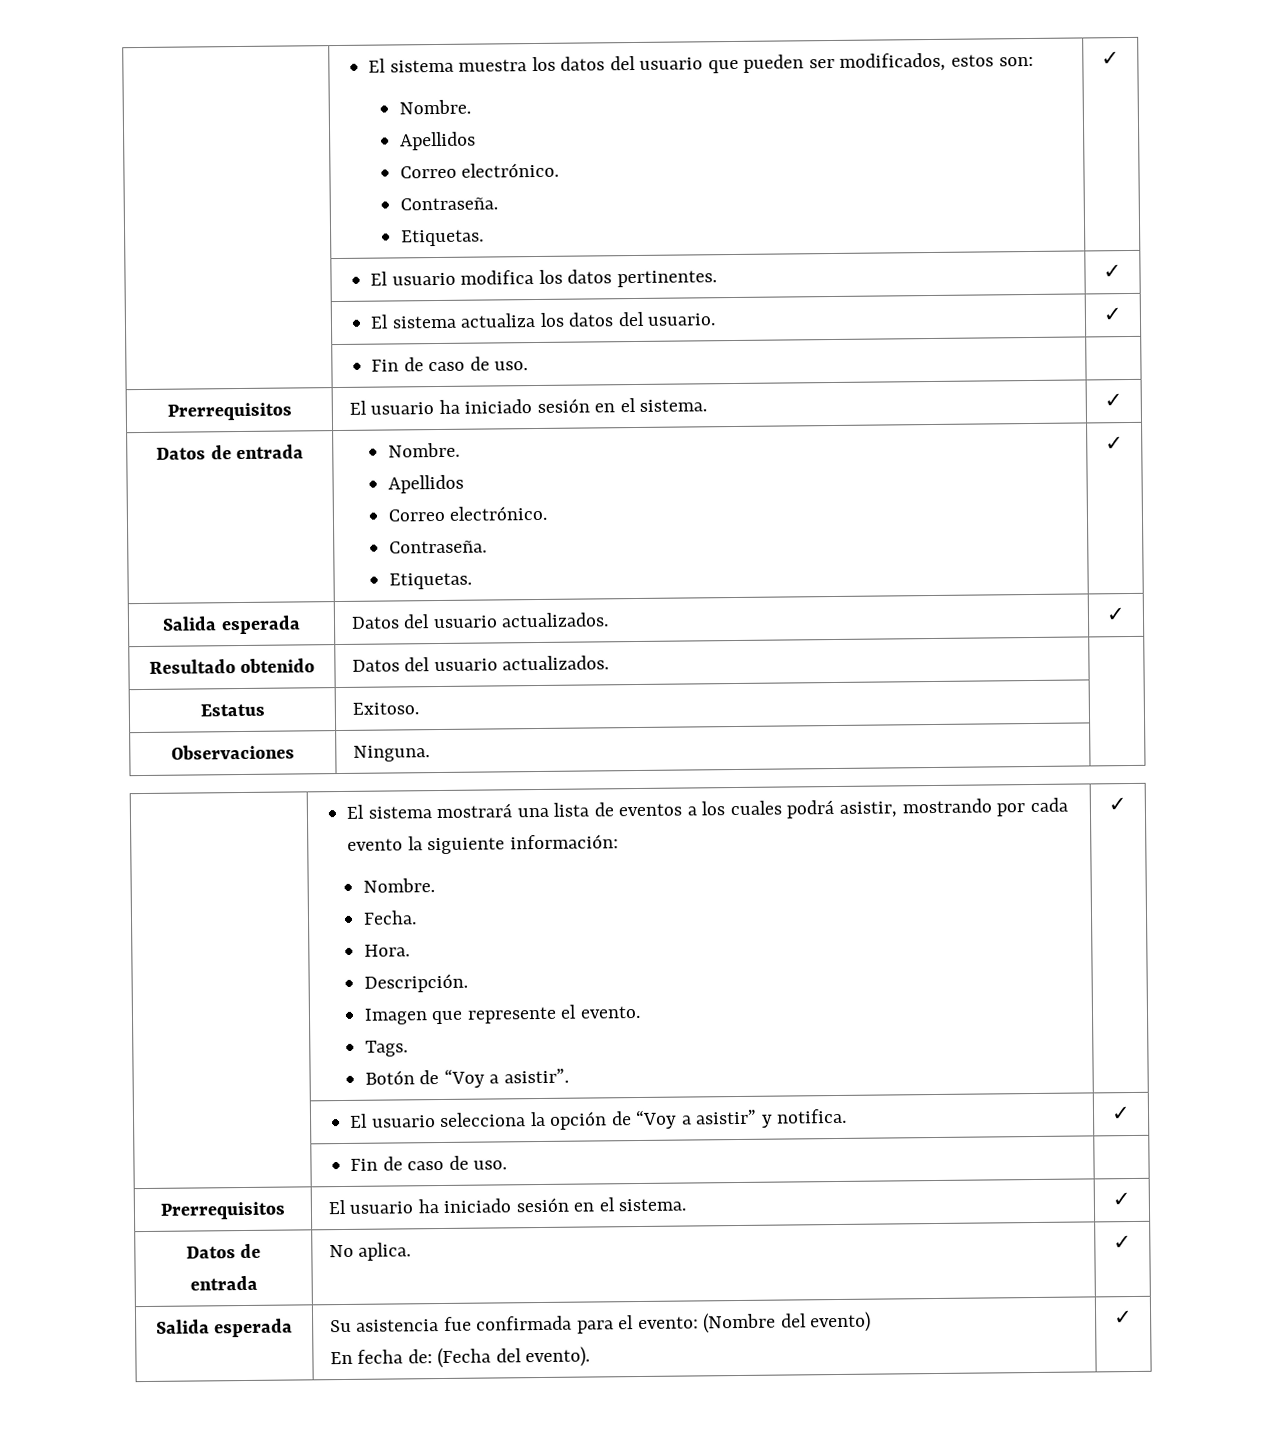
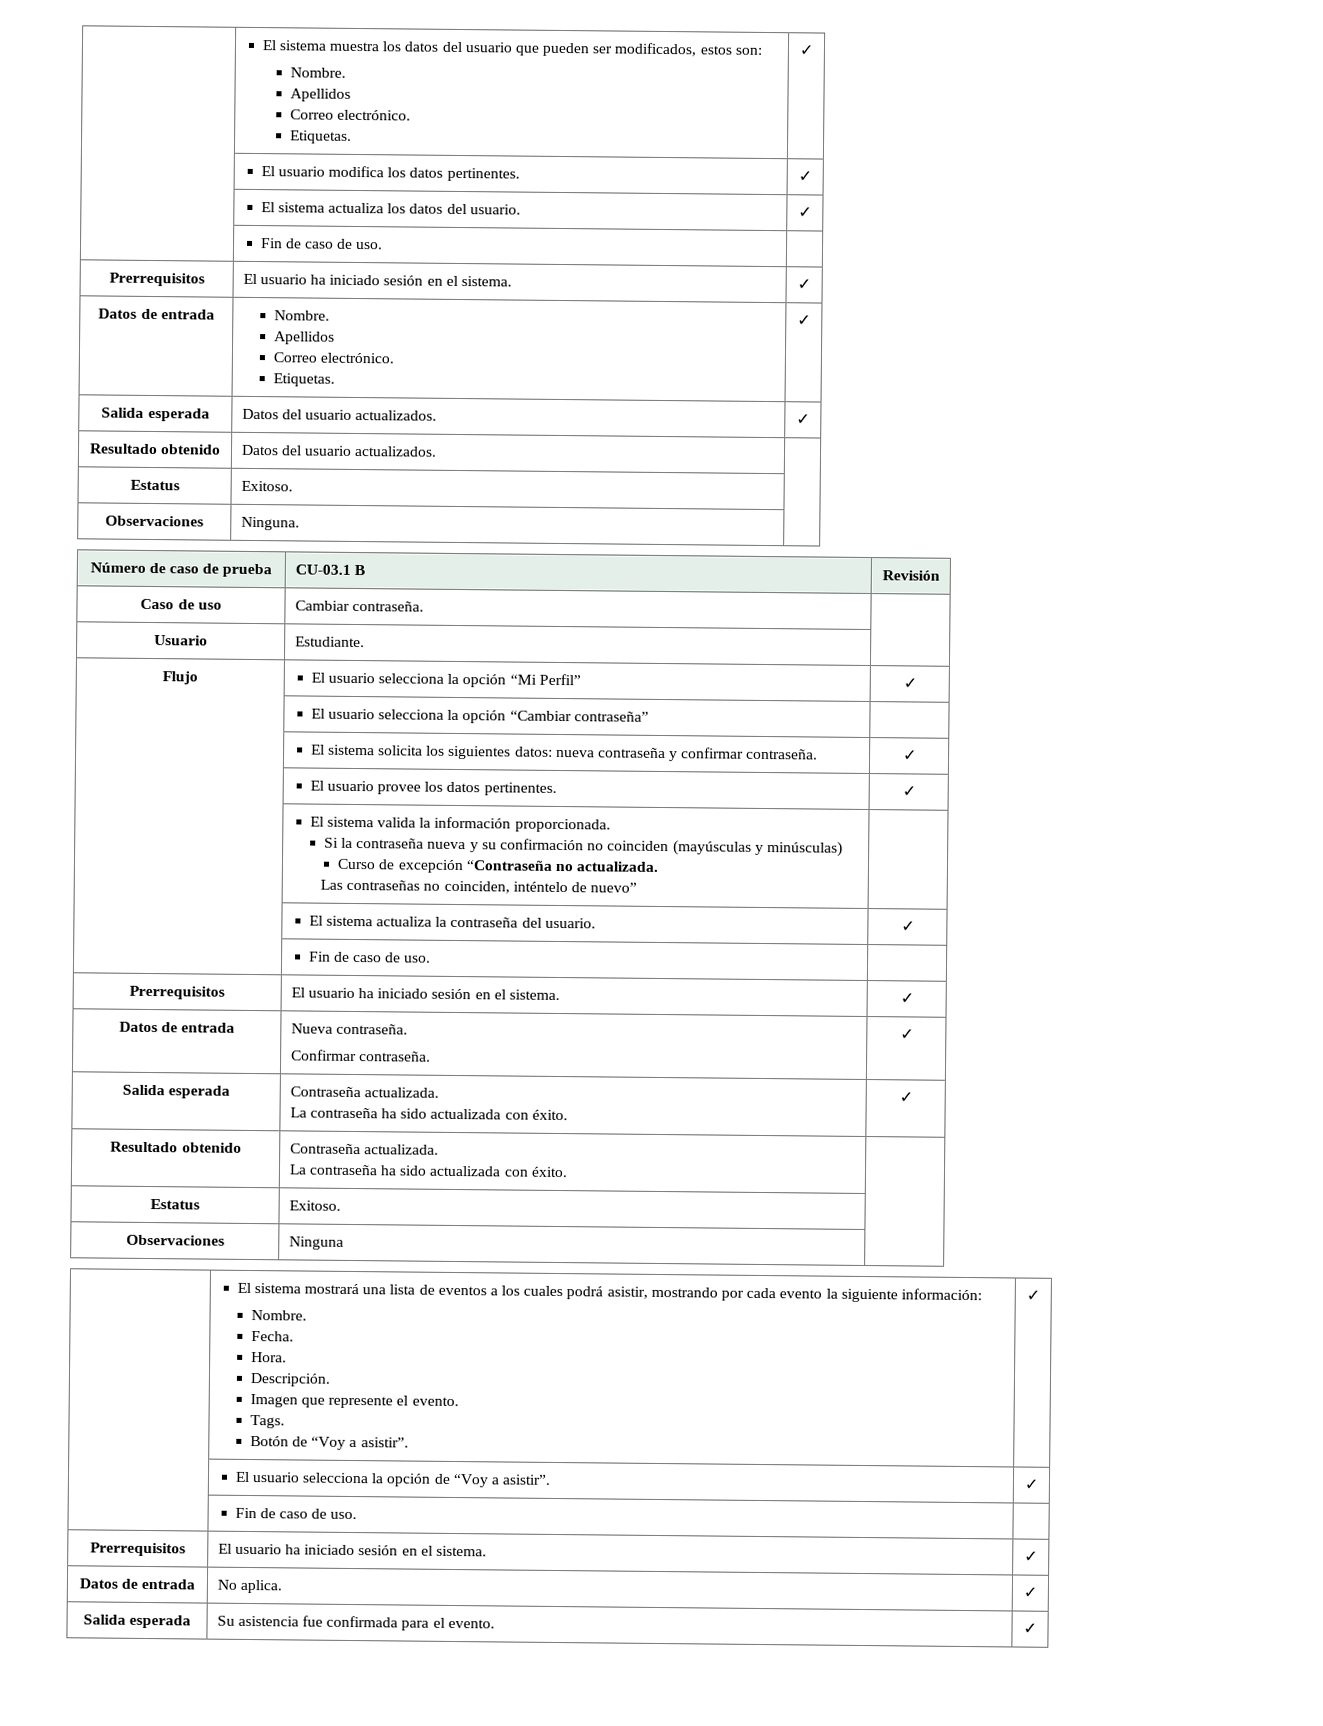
  | El sistema muestra los datos del usuario que pueden ser modificados, estos son:
  Nombre.
  Apellidos
  Correo electrónico.
- Contraseña.
  Datos de entrada | Nombre.
  Apellidos
  Correo electrónico.
- Contraseña.
+ Número de caso de prueba | CU-03.1 B | Revisión
+ Caso de uso | Cambiar contraseña. |
+ Usuario | Estudiante. |
+ Flujo | El usuario selecciona la opción “Mi Perfil” | ✓
+ | El usuario selecciona la opción “Cambiar contraseña” |
+ | El sistema solicita los siguientes datos: nueva contraseña y confirmar contraseña. | ✓
+ | El usuario provee los datos pertinentes. | ✓
+ | El sistema valida la información proporcionada.
+ Si la contraseña nueva y su confirmación no coinciden (mayúsculas y minúsculas)
+ Curso de excepción “Contraseña no actualizada.
+ Las contraseñas no coinciden, inténtelo de nuevo” |
+ | El sistema actualiza la contraseña del usuario. | ✓
+ | Fin de caso de uso. |
+ Prerrequisitos | El usuario ha iniciado sesión en el sistema. | ✓
+ Datos de entrada | Nueva contraseña.
+ Confirmar contraseña. | ✓
+ Salida esperada | Contraseña actualizada.
+ La contraseña ha sido actualizada con éxito. | ✓
+ Resultado obtenido | Contraseña actualizada.
+ La contraseña ha sido actualizada con éxito. |
+ Estatus | Exitoso. |
+ Observaciones | Ninguna |
- | El usuario selecciona la opción de “Voy a asistir” y notifica. | ✓
+ | El usuario selecciona la opción de “Voy a asistir”. | ✓
- Salida esperada | Su asistencia fue confirmada para el evento: (Nombre del evento)
- En fecha de: (Fecha del evento). | ✓
+ Salida esperada | Su asistencia fue confirmada para el evento. | ✓

